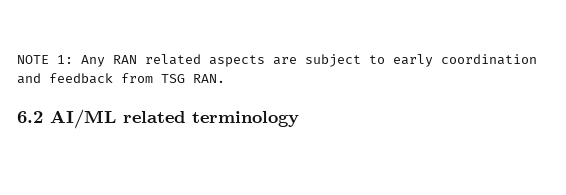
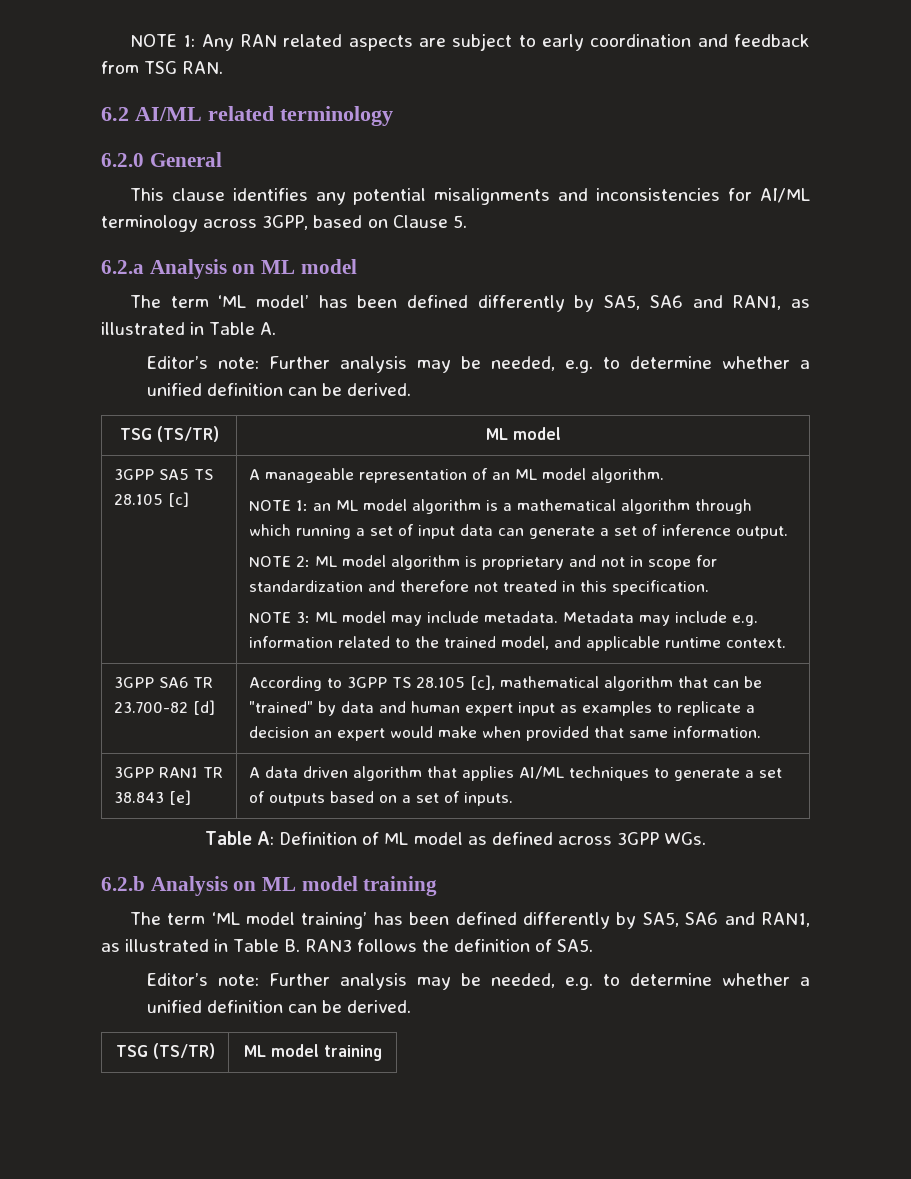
+ 6.2.0 General
+ This clause identifies any potential misalignments and inconsistencies for AI/ML terminology across 3GPP, based on Clause 5.
+ 6.2.a Analysis on ML model
+ The term ‘ML model’ has been defined differently by SA5, SA6 and RAN1, as illustrated in Table A.
+ Editor’s note: Further analysis may be needed, e.g. to determine whether a unified definition can be derived.
+ TSG (TS/TR) | ML model
+ 3GPP SA5 TS 28.105 [c] | A manageable representation of an ML model algorithm.
+ NOTE 1: an ML model algorithm is a mathematical algorithm through which running a set of input data can generate a set of inference output.
+ NOTE 2: ML model algorithm is proprietary and not in scope for standardization and therefore not treated in this specification.
+ NOTE 3: ML model may include metadata. Metadata may include e.g. information related to the trained model, and applicable runtime context.
+ 3GPP SA6 TR 23.700-82 [d] | According to 3GPP TS 28.105 [c], mathematical algorithm that can be "trained" by data and human expert input as examples to replicate a decision an expert would make when provided that same information.
+ 3GPP RAN1 TR 38.843 [e] | A data driven algorithm that applies AI/ML techniques to generate a set of outputs based on a set of inputs.
+ Table A: Definition of ML model as defined across 3GPP WGs.
+ 6.2.b Analysis on ML model training
+ The term ‘ML model training’ has been defined differently by SA5, SA6 and RAN1, as illustrated in Table B. RAN3 follows the definition of SA5.
+ Editor’s note: Further analysis may be needed, e.g. to determine whether a unified definition can be derived.
+ TSG (TS/TR) | ML model training

